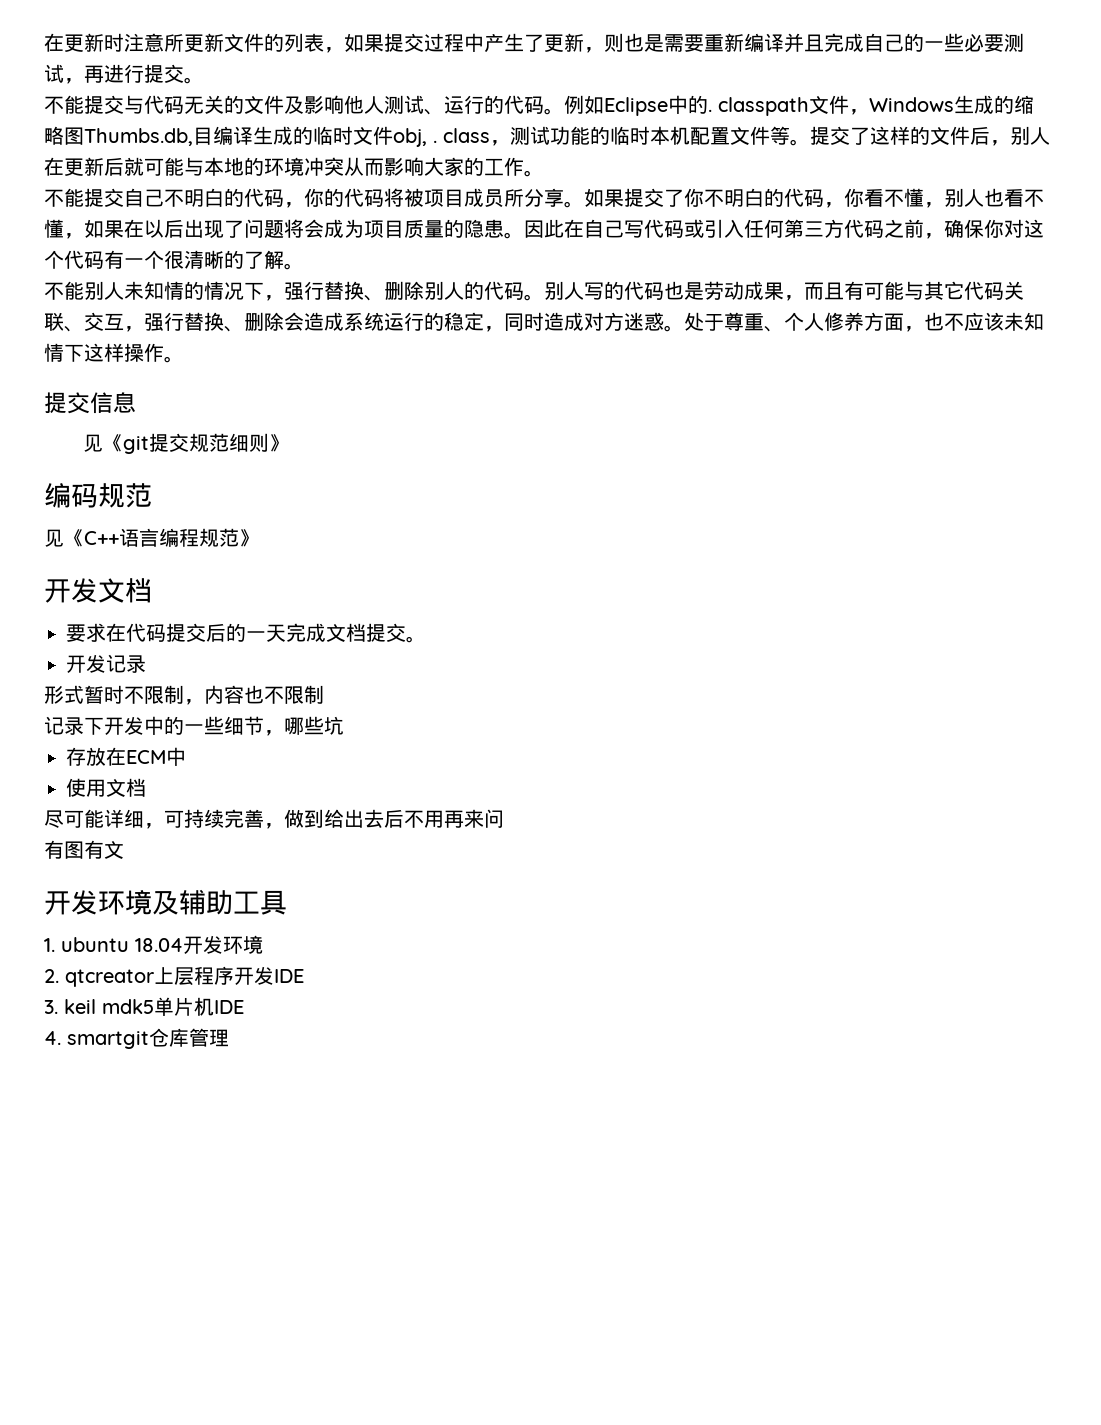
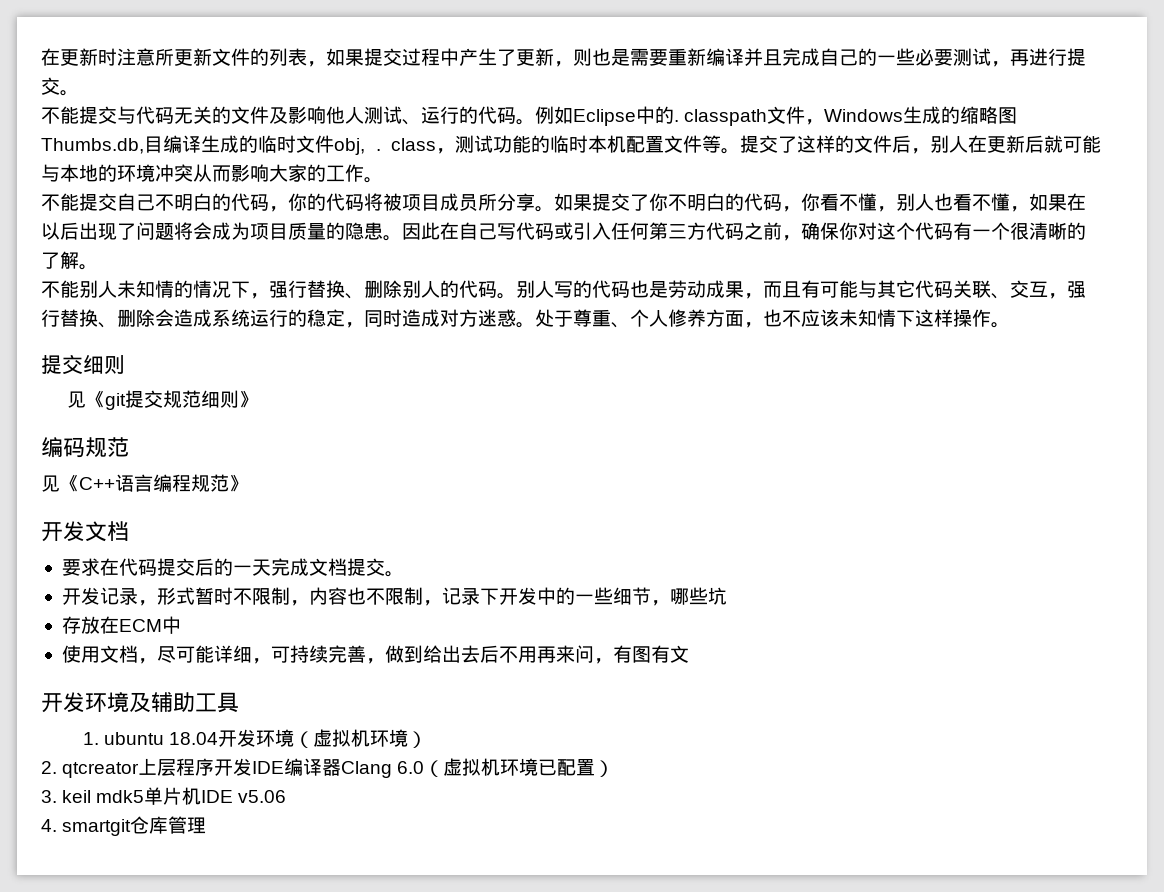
- 提交信息
+ 提交细则
- 开发记录
- 形式暂时不限制，内容也不限制
- 记录下开发中的一些细节，哪些坑
+ 开发记录，形式暂时不限制，内容也不限制，记录下开发中的一些细节，哪些坑
- 使用文档
- 尽可能详细，可持续完善，做到给出去后不用再来问
- 有图有文
+ 使用文档，尽可能详细，可持续完善，做到给出去后不用再来问，有图有文
- 1. ubuntu 18.04开发环境
+ 1. ubuntu 18.04开发环境（虚拟机环境）
- 2. qtcreator上层程序开发IDE
+ 2. qtcreator上层程序开发IDE编译器Clang 6.0（虚拟机环境已配置）
- 3. keil mdk5单片机IDE
+ 3. keil mdk5单片机IDE v5.06

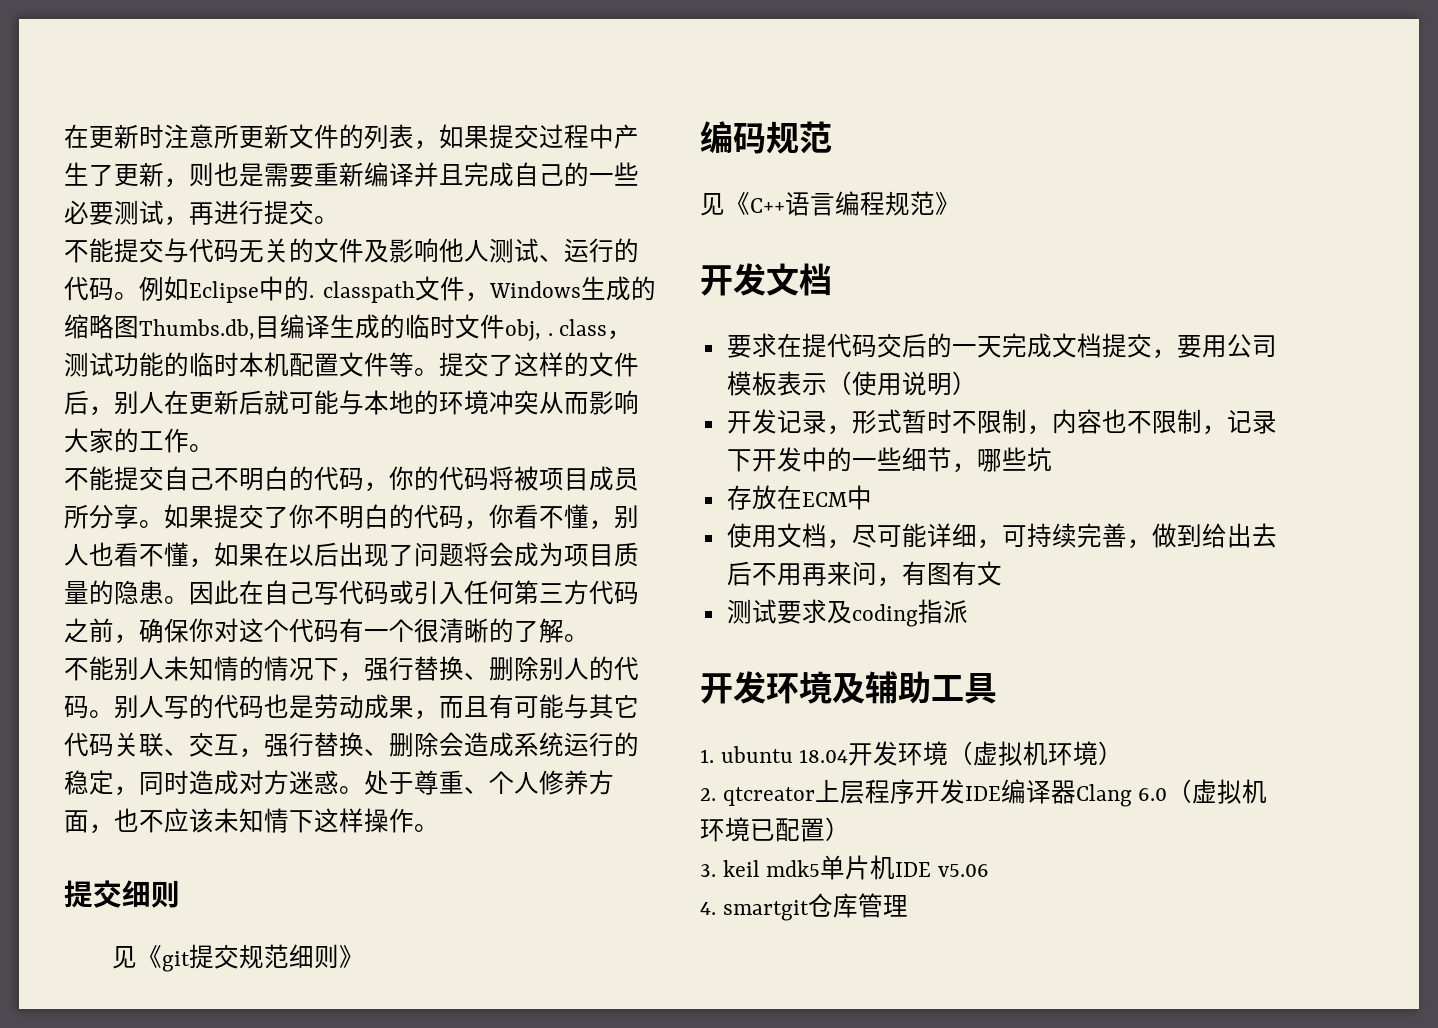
- 要求在代码提交后的一天完成文档提交。
+ 要求在提代码交后的一天完成文档提交，要用公司模板表示（使用说明）
+ 测试要求及coding指派

